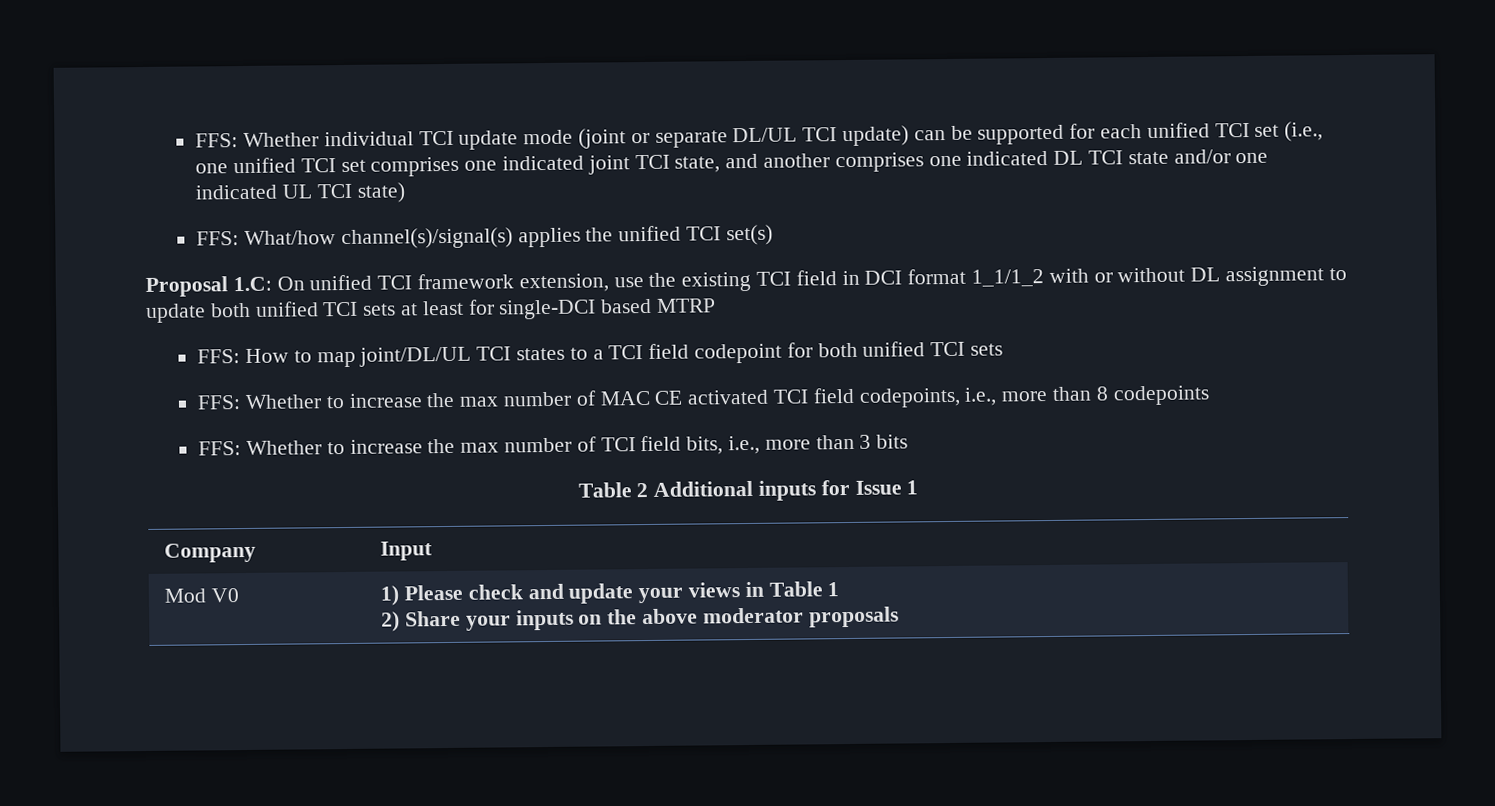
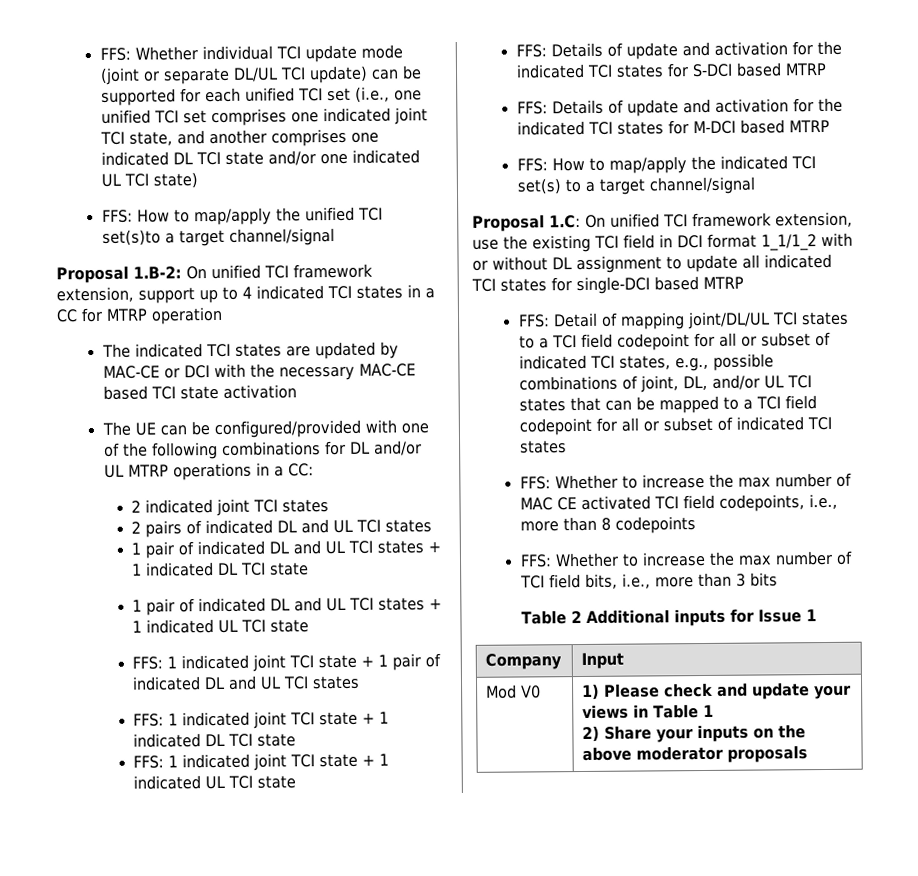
- FFS: What/how channel(s)/signal(s) applies the unified TCI set(s)
+ FFS: How to map/apply the unified TCI set(s)to a target channel/signal
+ Proposal 1.B-2: On unified TCI framework extension, support up to 4 indicated TCI states in a CC for MTRP operation
+ The indicated TCI states are updated by MAC-CE or DCI with the necessary MAC-CE based TCI state activation
+ The UE can be configured/provided with one of the following combinations for DL and/or UL MTRP operations in a CC:
+ 2 indicated joint TCI states
+ 2 pairs of indicated DL and UL TCI states
+ 1 pair of indicated DL and UL TCI states + 1 indicated DL TCI state
+ 1 pair of indicated DL and UL TCI states + 1 indicated UL TCI state
+ FFS: 1 indicated joint TCI state + 1 pair of indicated DL and UL TCI states
+ FFS: 1 indicated joint TCI state + 1 indicated DL TCI state
+ FFS: 1 indicated joint TCI state + 1 indicated UL TCI state
+ FFS: Details of update and activation for the indicated TCI states for S-DCI based MTRP
+ FFS: Details of update and activation for the indicated TCI states for M-DCI based MTRP
+ FFS: How to map/apply the indicated TCI set(s) to a target channel/signal
- Proposal 1.C: On unified TCI framework extension, use the existing TCI field in DCI format 1_1/1_2 with or without DL assignment to update both unified TCI sets at least for single-DCI based MTRP
+ Proposal 1.C: On unified TCI framework extension, use the existing TCI field in DCI format 1_1/1_2 with or without DL assignment to update all indicated TCI states for single-DCI based MTRP
- FFS: How to map joint/DL/UL TCI states to a TCI field codepoint for both unified TCI sets
+ FFS: Detail of mapping joint/DL/UL TCI states to a TCI field codepoint for all or subset of indicated TCI states, e.g., possible combinations of joint, DL, and/or UL TCI states that can be mapped to a TCI field codepoint for all or subset of indicated TCI states

